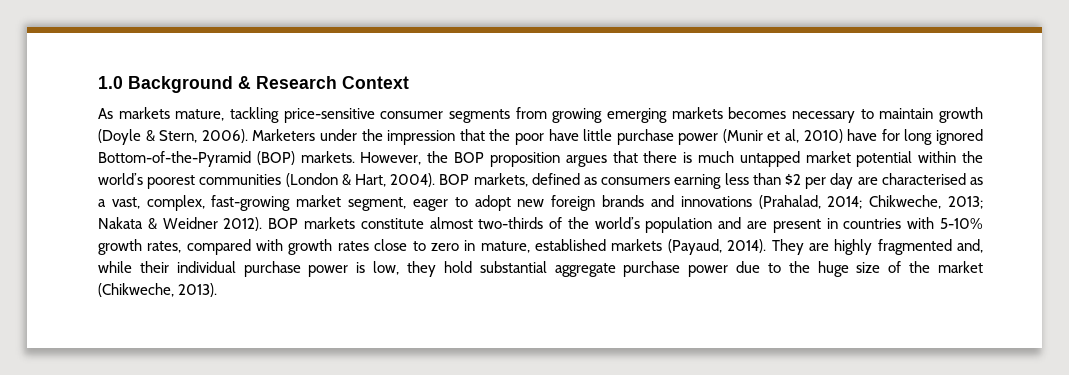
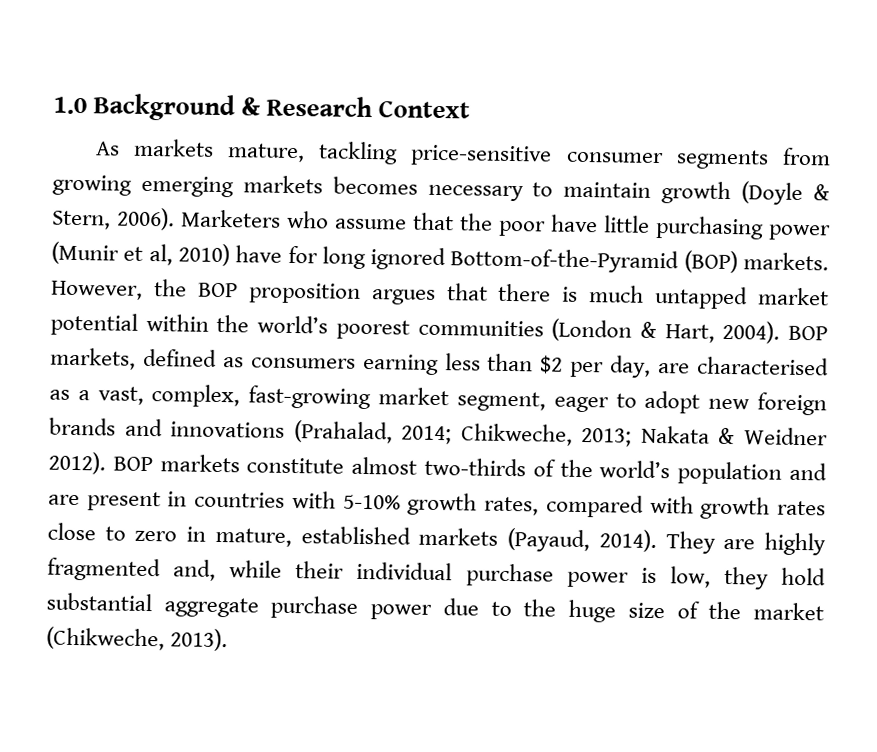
- Marketers under the impression that the poor have little purchase power (Munir et al, 2010) have for long ignored Bottom-of-the-Pyramid (BOP) markets.
+ Marketers who assume that the poor have little purchasing power (Munir et al, 2010) have for long ignored Bottom-of-the-Pyramid (BOP) markets.
- BOP markets, defined as consumers earning less than $2 per day are characterised as a vast, complex, fast-growing market segment, eager to adopt new foreign brands and innovations (Prahalad, 2014; Chikweche, 2013; Nakata & Weidner 2012).
+ BOP markets, defined as consumers earning less than $2 per day, are characterised as a vast, complex, fast-growing market segment, eager to adopt new foreign brands and innovations (Prahalad, 2014; Chikweche, 2013; Nakata & Weidner 2012).

